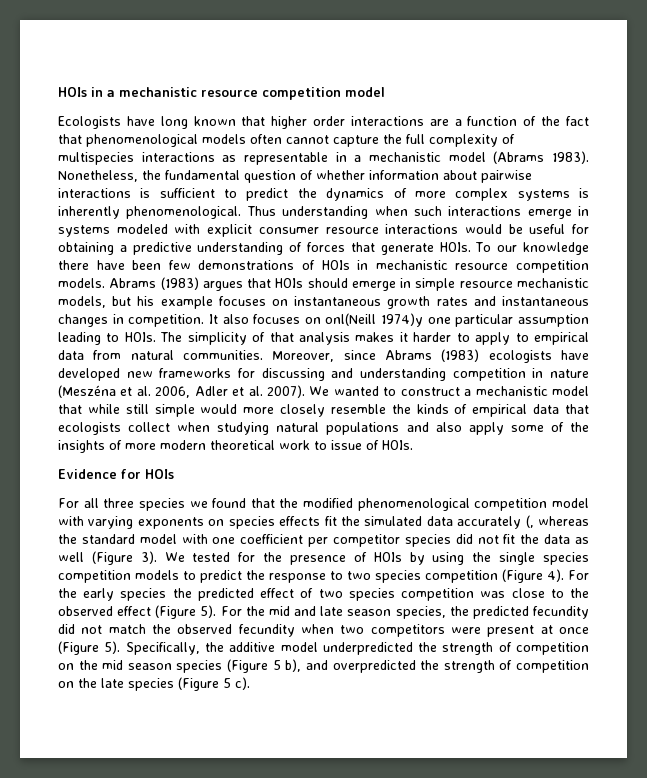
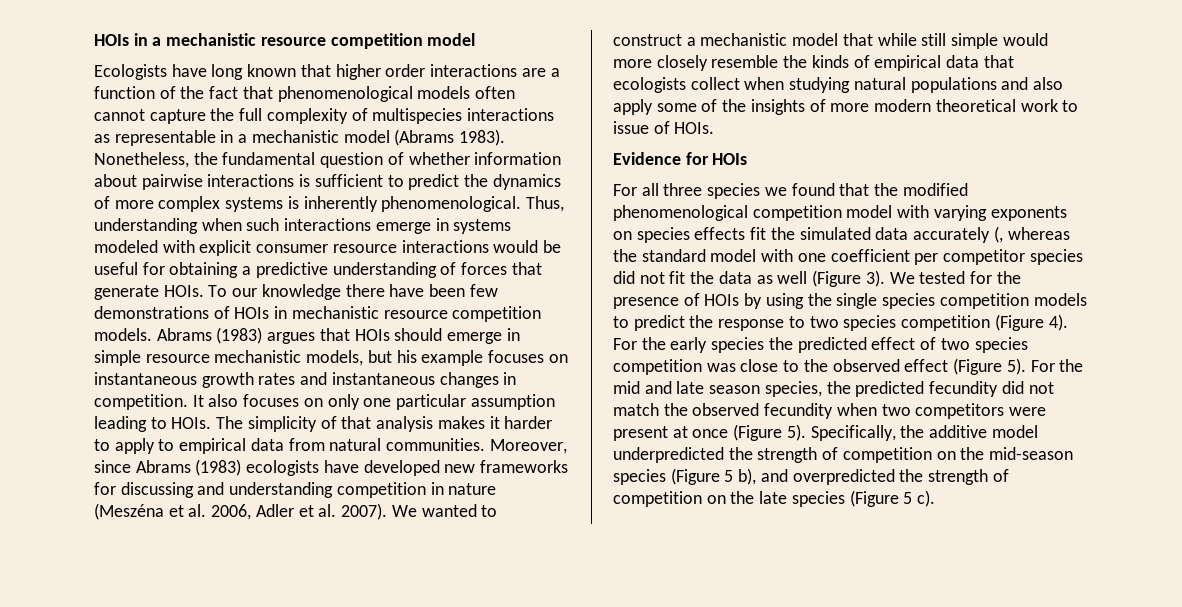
- Thus understanding when such interactions emerge in systems modeled with explicit consumer resource interactions would be useful for obtaining a predictive understanding of forces that generate HOIs.
+ Thus, understanding when such interactions emerge in systems modeled with explicit consumer resource interactions would be useful for obtaining a predictive understanding of forces that generate HOIs.
- It also focuses on onl(Neill 1974)y one particular assumption leading to HOIs.
+ It also focuses on only one particular assumption leading to HOIs.
- Specifically, the additive model underpredicted the strength of competition on the mid season species (Figure 5 b), and overpredicted the strength of competition on the late species (Figure 5 c).
+ Specifically, the additive model underpredicted the strength of competition on the mid-season species (Figure 5 b), and overpredicted the strength of competition on the late species (Figure 5 c).

